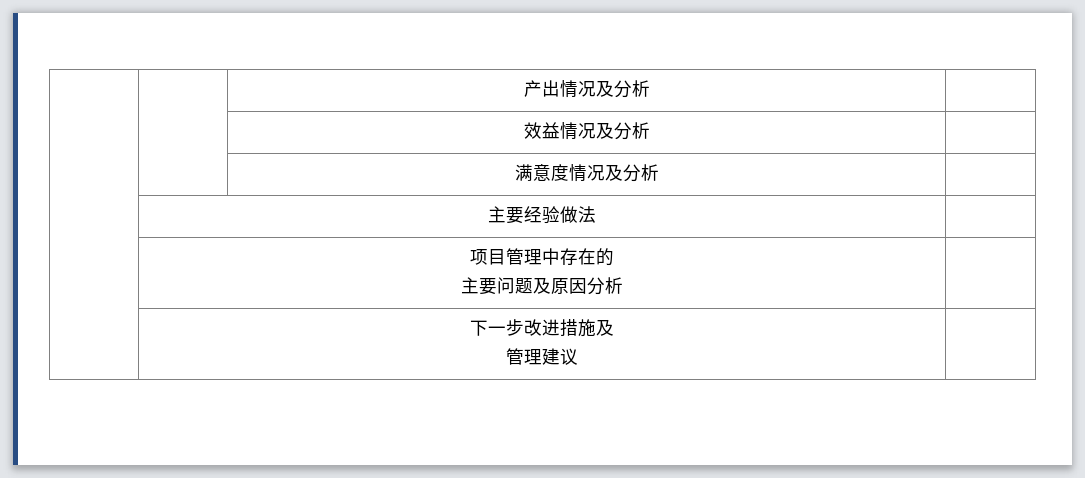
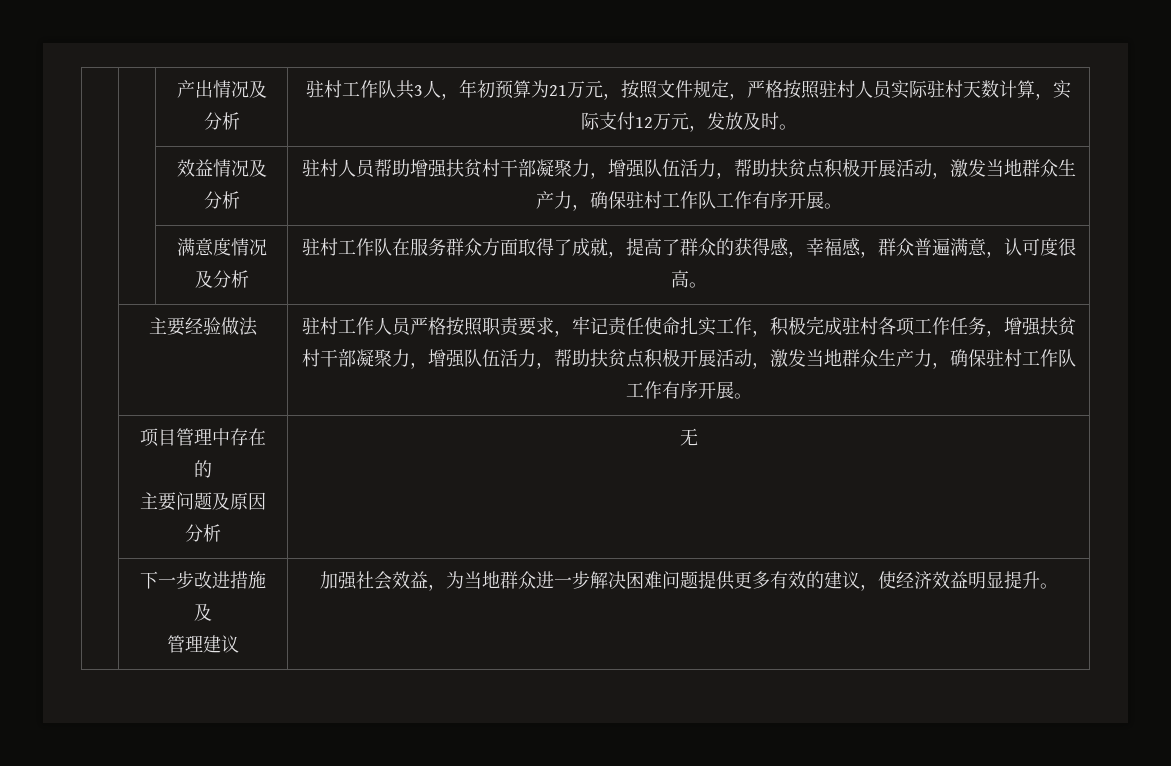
- | | 产出情况及分析 |
- | | 效益情况及分析 |
- | | 满意度情况及分析 |
- | 主要经验做法 |
+ | | 产出情况及分析 | 驻村工作队共3人，年初预算为21万元，按照文件规定，严格按照驻村人员实际驻村天数计算，实际支付12万元，发放及时。
+ | | 效益情况及分析 | 驻村人员帮助增强扶贫村干部凝聚力，增强队伍活力，帮助扶贫点积极开展活动，激发当地群众生产力，确保驻村工作队工作有序开展。
+ | | 满意度情况及分析 | 驻村工作队在服务群众方面取得了成就，提高了群众的获得感，幸福感，群众普遍满意，认可度很高。
+ | 主要经验做法 | 驻村工作人员严格按照职责要求，牢记责任使命扎实工作，积极完成驻村各项工作任务，增强扶贫村干部凝聚力，增强队伍活力，帮助扶贫点积极开展活动，激发当地群众生产力，确保驻村工作队工作有序开展。
  | 项目管理中存在的
- 主要问题及原因分析 |
+ 主要问题及原因分析 | 无
  | 下一步改进措施及
- 管理建议 |
+ 管理建议 | 加强社会效益，为当地群众进一步解决困难问题提供更多有效的建议，使经济效益明显提升。

